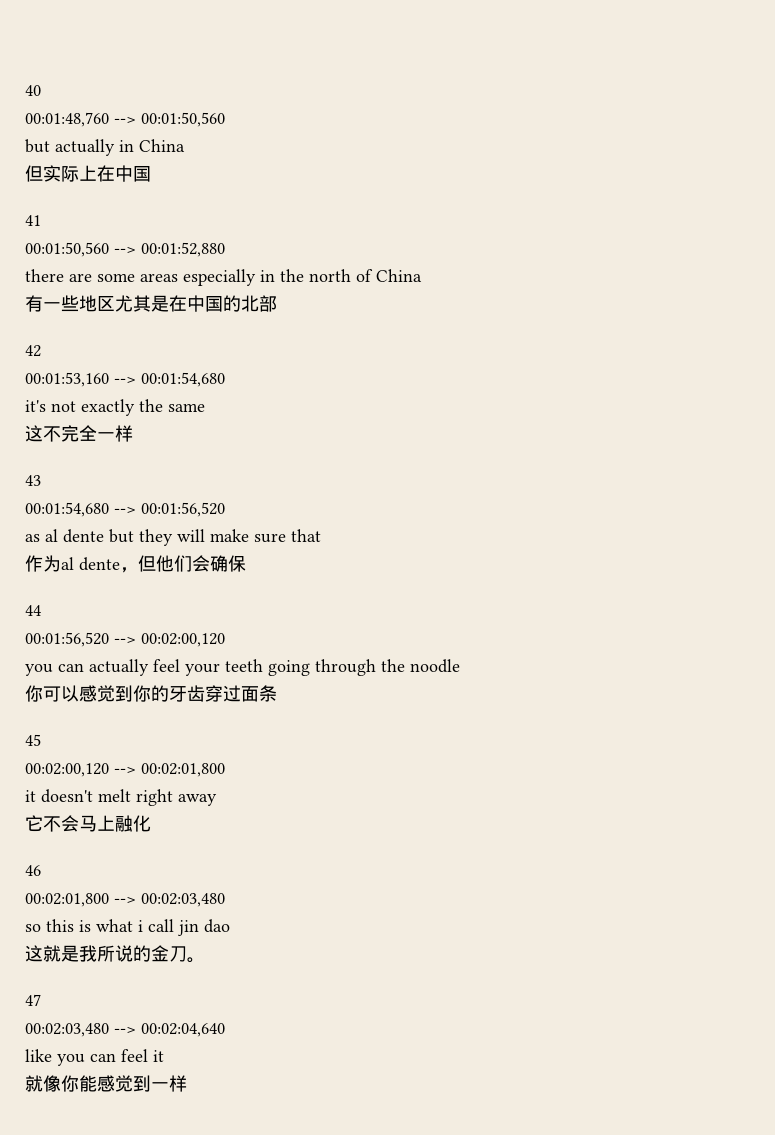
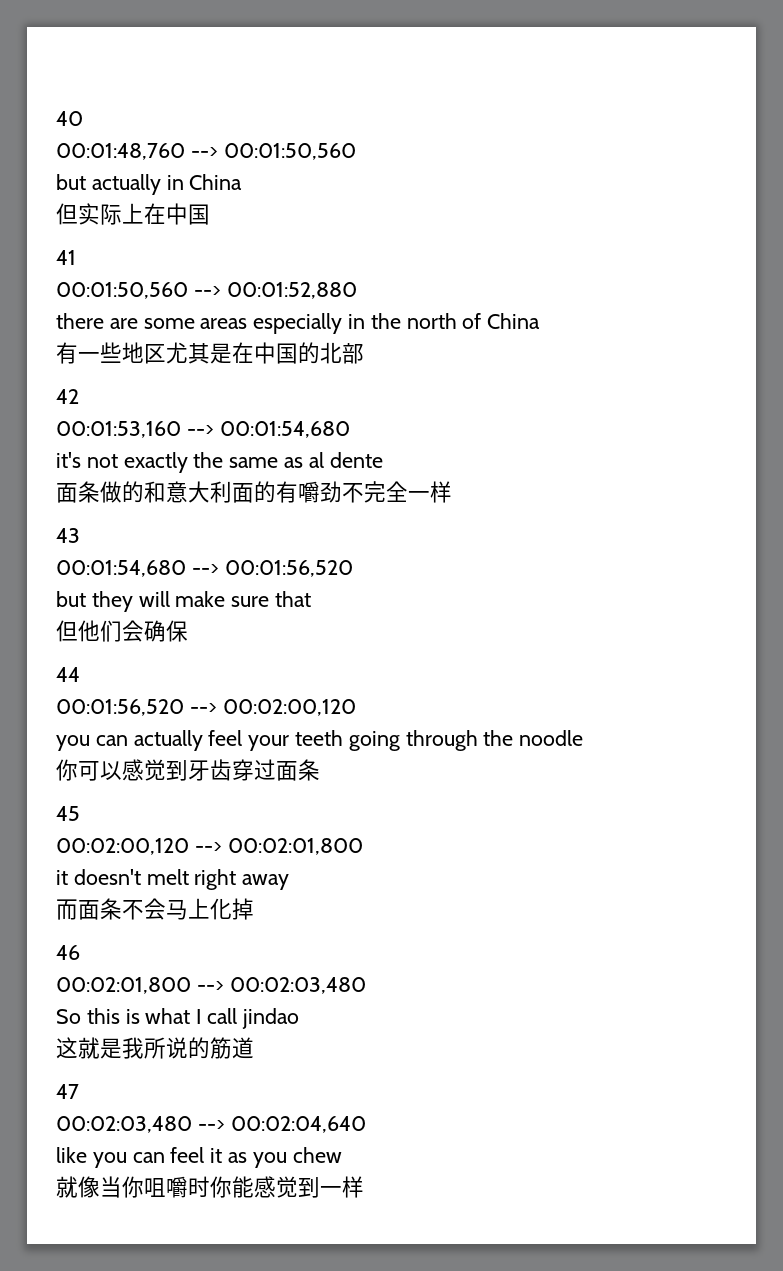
- it's not exactly the same
- 这不完全一样
+ it's not exactly the same as al dente
+ 面条做的和意大利面的有嚼劲不完全一样
- as al dente but they will make sure that
+ but they will make sure that
- 作为al dente，但他们会确保
+ 但他们会确保
- 你可以感觉到你的牙齿穿过面条
+ 你可以感觉到牙齿穿过面条
- 它不会马上融化
+ 而面条不会马上化掉
- so this is what i call jin dao
+ So this is what I call jindao
- 这就是我所说的金刀。
+ 这就是我所说的筋道
- like you can feel it
+ like you can feel it as you chew
- 就像你能感觉到一样
+ 就像当你咀嚼时你能感觉到一样

